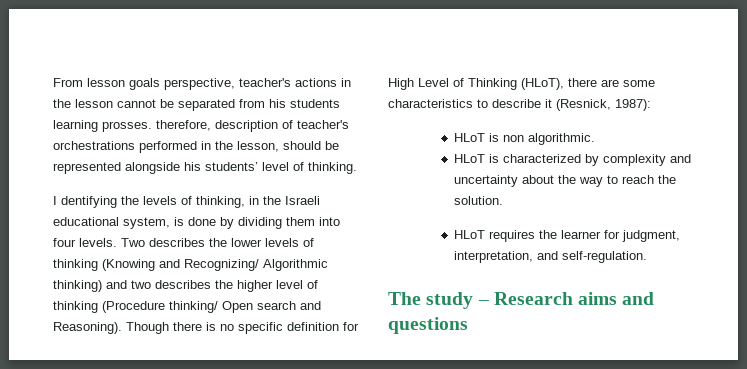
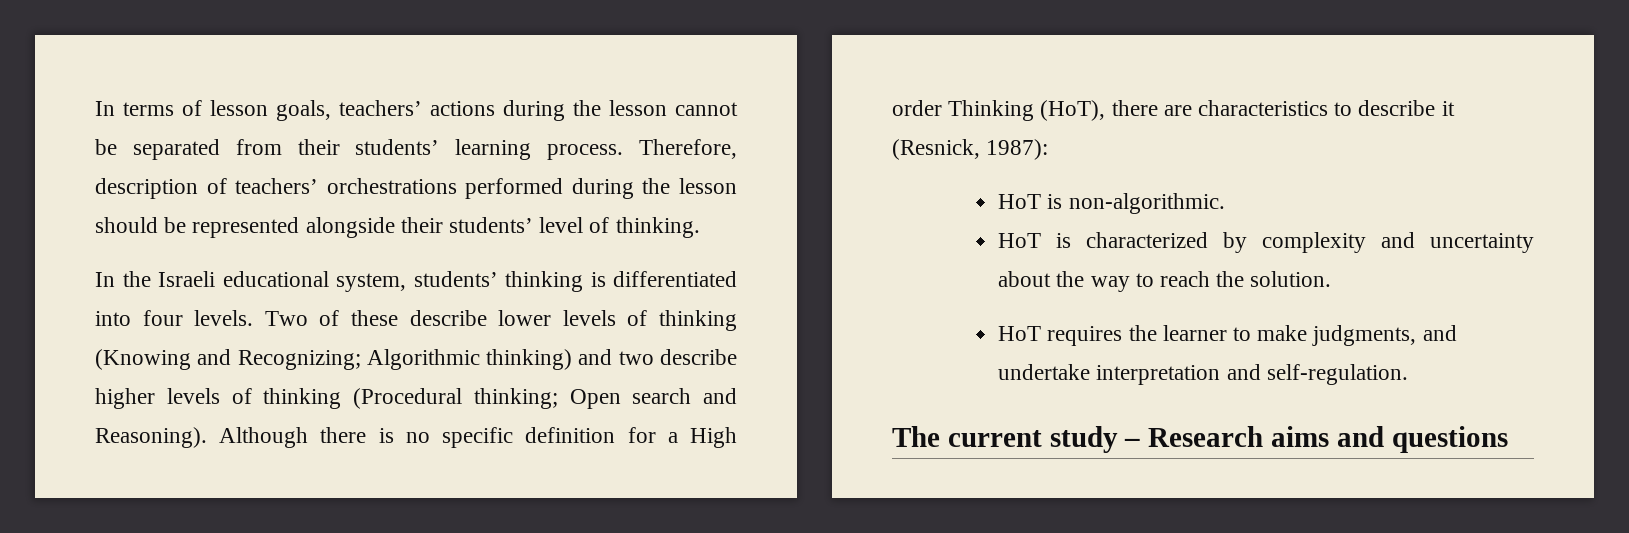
- From lesson goals perspective, teacher's actions in the lesson cannot be separated from his students learning prosses. therefore, description of teacher's orchestrations performed in the lesson, should be represented alongside his students’ level of thinking.
+ In terms of lesson goals, teachers’ actions during the lesson cannot be separated from their students’ learning process. Therefore, description of teachers’ orchestrations performed during the lesson should be represented alongside their students’ level of thinking.
- I dentifying the levels of thinking, in the Israeli educational system, is done by dividing them into four levels.
+ In the Israeli educational system, students’ thinking is differentiated into four levels.
- Two describes the lower levels of thinking (Knowing and Recognizing/ Algorithmic thinking) and two describes the higher level of thinking (Procedure thinking/ Open search and Reasoning).
+ Two of these describe lower levels of thinking (Knowing and Recognizing; Algorithmic thinking) and two describe higher levels of thinking (Procedural thinking; Open search and Reasoning).
- Though there is no specific definition for High Level of Thinking (HLoT), there are some characteristics to describe it (Resnick, 1987):
+ Although there is no specific definition for a High order Thinking (HoT), there are characteristics to describe it (Resnick, 1987):
- HLoT is non algorithmic.
- HLoT is characterized by complexity and uncertainty about the way to reach the solution.
+ HoT is non-algorithmic.
+ HoT is characterized by complexity and uncertainty about the way to reach the solution.
- HLoT requires the learner for judgment, interpretation, and self-regulation.
+ HoT requires the learner to make judgments, and undertake interpretation and self-regulation.
- The study – Research aims and questions
+ The current study – Research aims and questions

